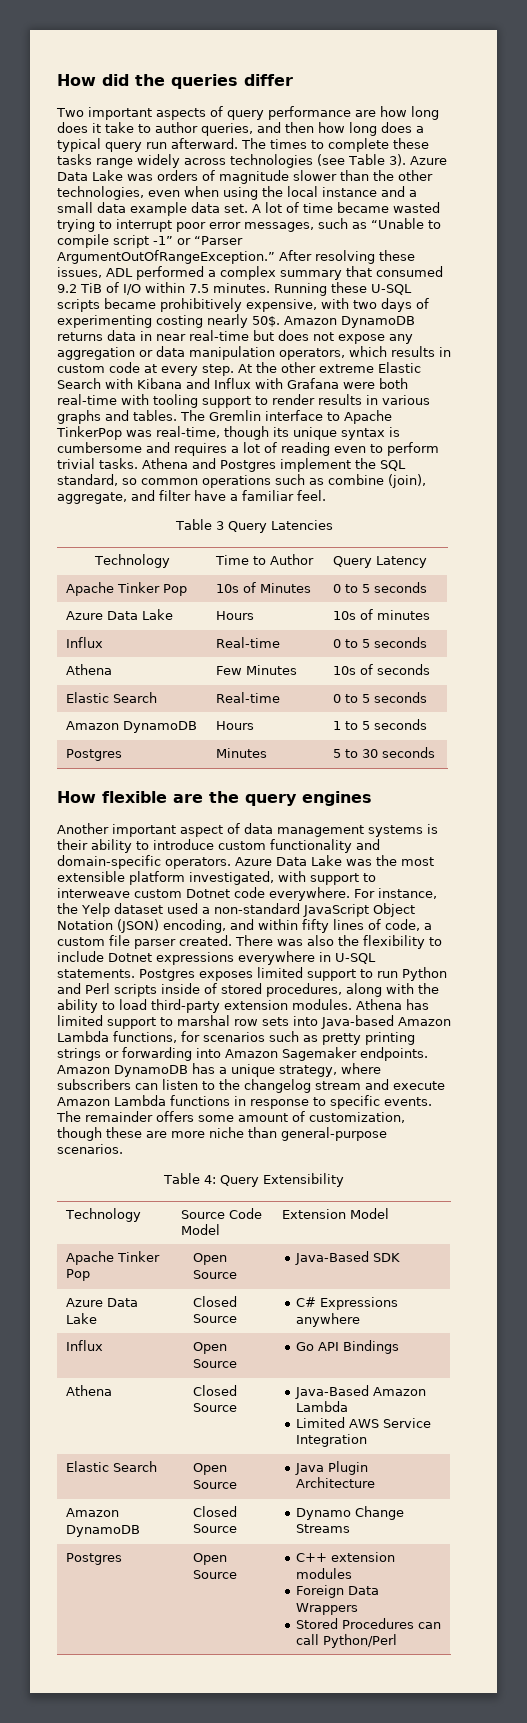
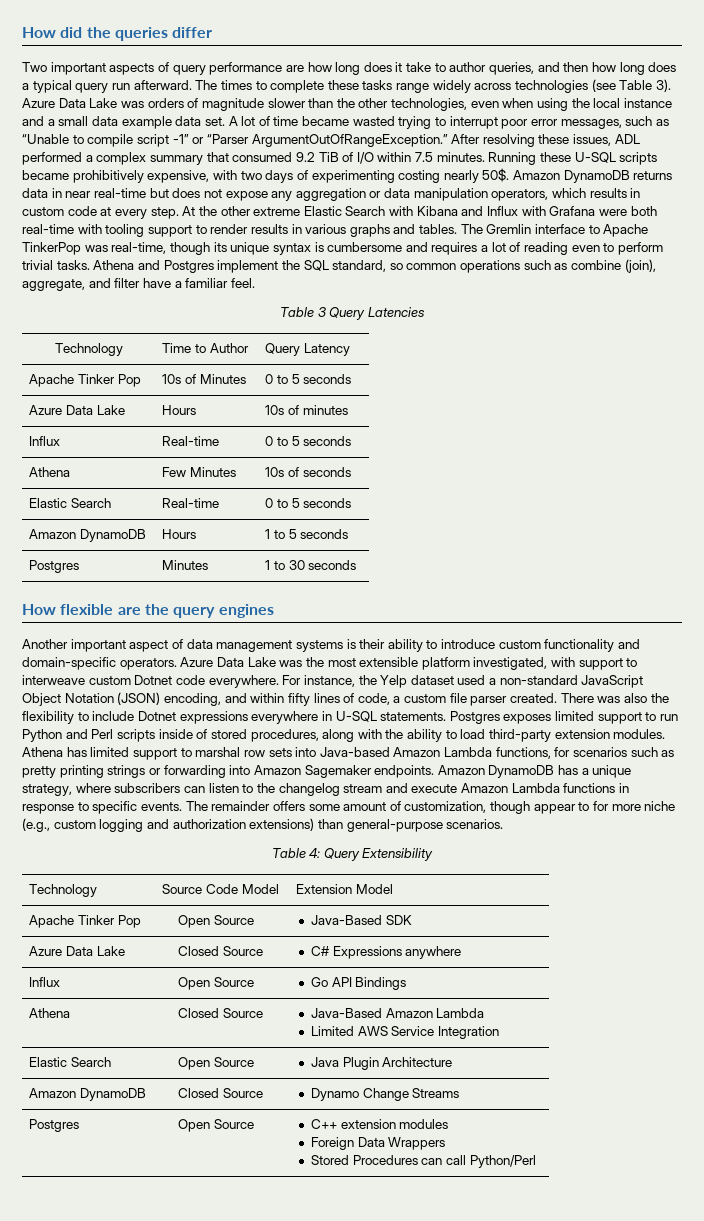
- Postgres | Minutes | 5 to 30 seconds
+ Postgres | Minutes | 1 to 30 seconds
- The remainder offers some amount of customization, though these are more niche than general-purpose scenarios.
+ The remainder offers some amount of customization, though appear to for more niche (e.g., custom logging and authorization extensions) than general-purpose scenarios.

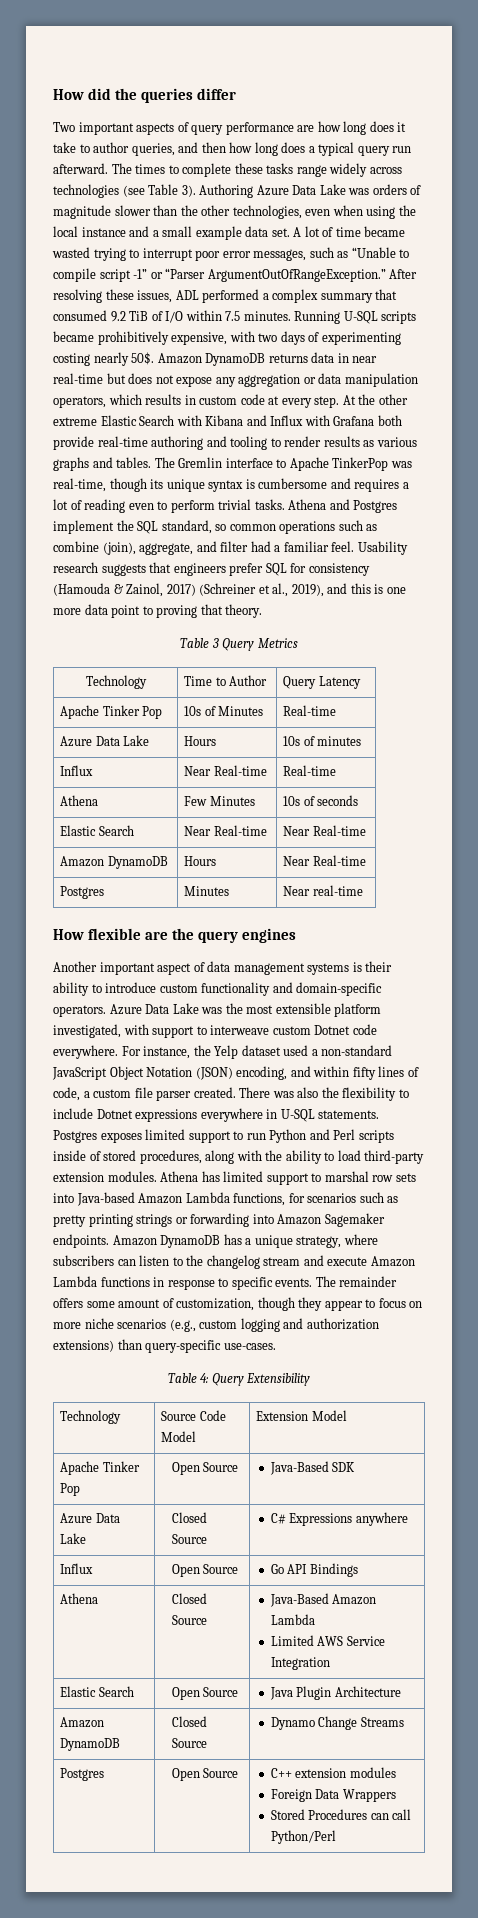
- Azure Data Lake was orders of magnitude slower than the other technologies, even when using the local instance and a small data example data set.
+ Authoring Azure Data Lake was orders of magnitude slower than the other technologies, even when using the local instance and a small example data set.
- Running these U-SQL scripts became prohibitively expensive, with two days of experimenting costing nearly 50$.
+ Running U-SQL scripts became prohibitively expensive, with two days of experimenting costing nearly 50$.
- At the other extreme Elastic Search with Kibana and Influx with Grafana were both real-time with tooling support to render results in various graphs and tables.
+ At the other extreme Elastic Search with Kibana and Influx with Grafana both provide real-time authoring and tooling to render results as various graphs and tables.
- Athena and Postgres implement the SQL standard, so common operations such as combine (join), aggregate, and filter have a familiar feel.
+ Athena and Postgres implement the SQL standard, so common operations such as combine (join), aggregate, and filter had a familiar feel. Usability research suggests that engineers prefer SQL for consistency (Hamouda & Zainol, 2017) (Schreiner et al., 2019), and this is one more data point to proving that theory.
- Table 3 Query Latencies
+ Table 3 Query Metrics
- Apache Tinker Pop | 10s of Minutes | 0 to 5 seconds
+ Apache Tinker Pop | 10s of Minutes | Real-time
- Influx | Real-time | 0 to 5 seconds
+ Influx | Near Real-time | Real-time
- Elastic Search | Real-time | 0 to 5 seconds
+ Elastic Search | Near Real-time | Near Real-time
- Amazon DynamoDB | Hours | 1 to 5 seconds
- Postgres | Minutes | 1 to 30 seconds
+ Amazon DynamoDB | Hours | Near Real-time
+ Postgres | Minutes | Near real-time
- The remainder offers some amount of customization, though appear to for more niche (e.g., custom logging and authorization extensions) than general-purpose scenarios.
+ The remainder offers some amount of customization, though they appear to focus on more niche scenarios (e.g., custom logging and authorization extensions) than query-specific use-cases.

